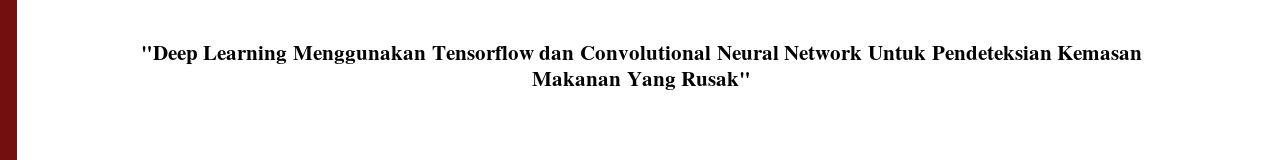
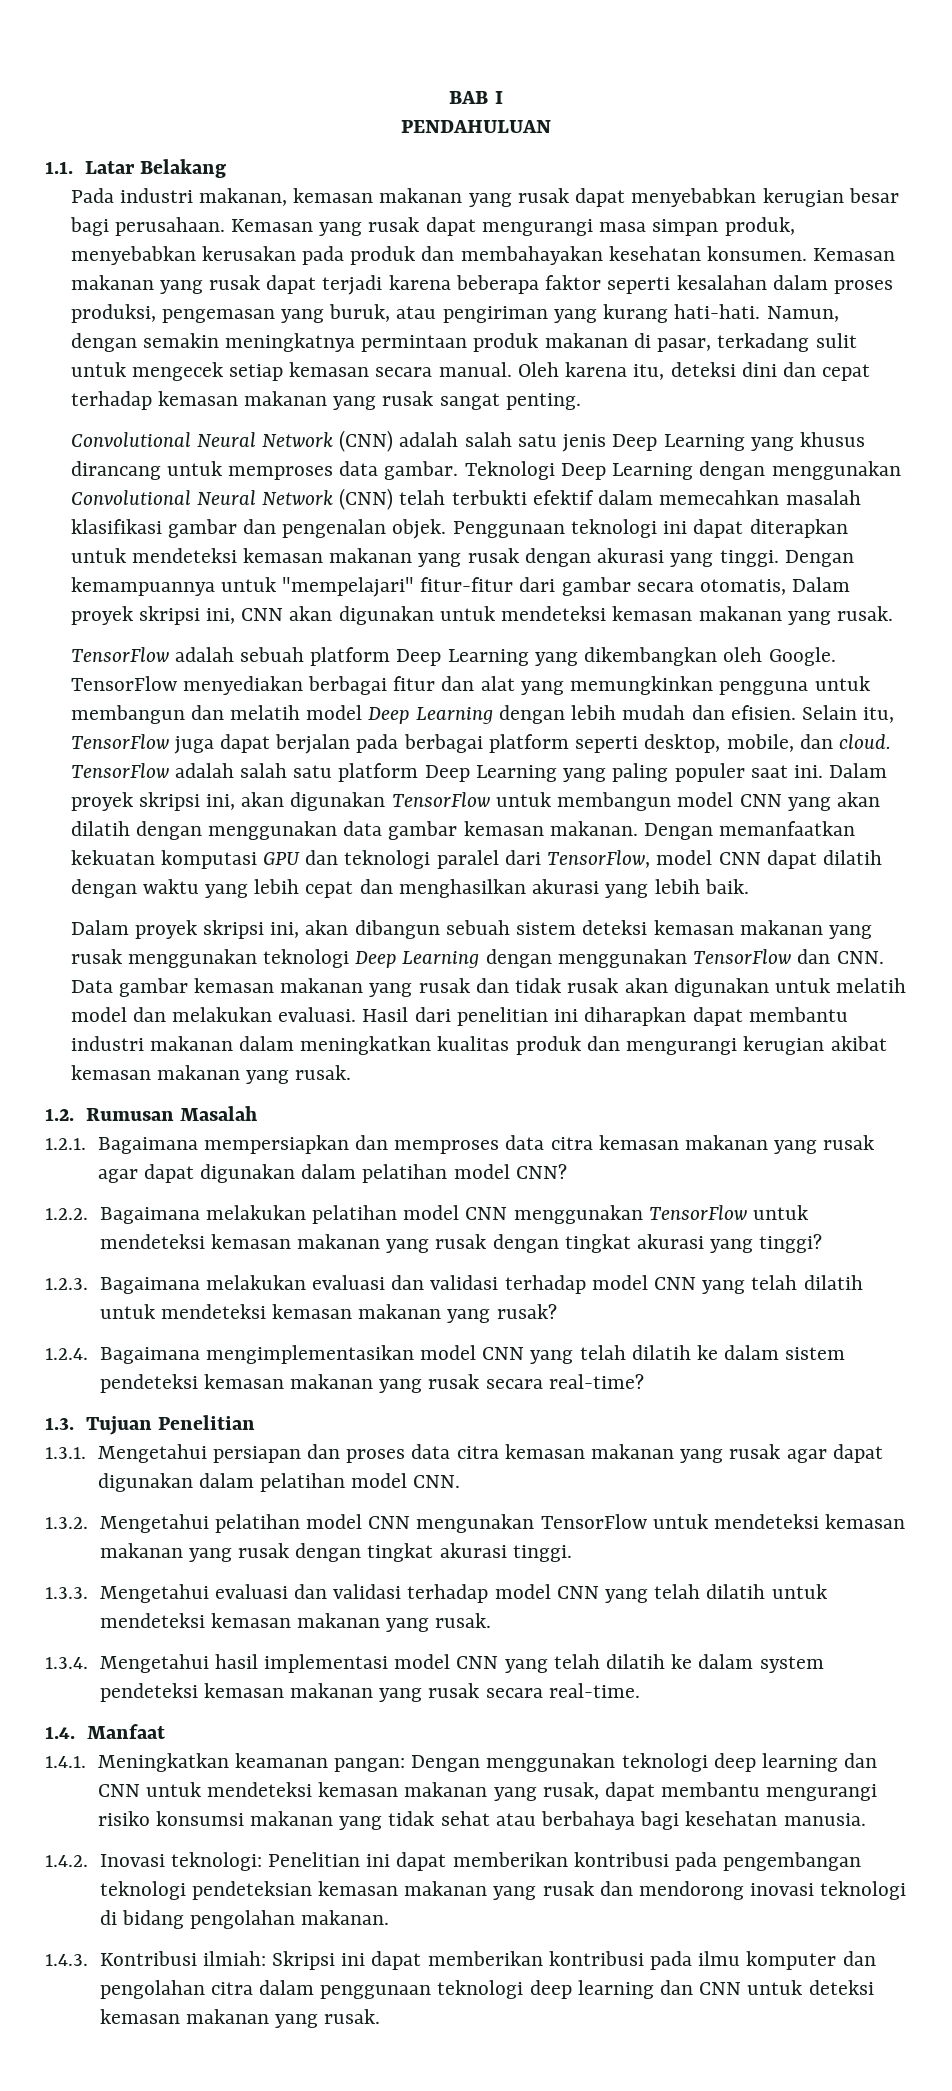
- "Deep Learning Menggunakan Tensorflow dan Convolutional Neural Network Untuk Pendeteksian Kemasan Makanan Yang Rusak"
+ BAB I
+ PENDAHULUAN
+ 1.1. Latar Belakang
+ Pada industri makanan, kemasan makanan yang rusak dapat menyebabkan kerugian besar bagi perusahaan. Kemasan yang rusak dapat mengurangi masa simpan produk, menyebabkan kerusakan pada produk dan membahayakan kesehatan konsumen. Kemasan makanan yang rusak dapat terjadi karena beberapa faktor seperti kesalahan dalam proses produksi, pengemasan yang buruk, atau pengiriman yang kurang hati-hati. Namun, dengan semakin meningkatnya permintaan produk makanan di pasar, terkadang sulit untuk mengecek setiap kemasan secara manual. Oleh karena itu, deteksi dini dan cepat terhadap kemasan makanan yang rusak sangat penting.
+ Convolutional Neural Network (CNN) adalah salah satu jenis Deep Learning yang khusus dirancang untuk memproses data gambar. Teknologi Deep Learning dengan menggunakan Convolutional Neural Network (CNN) telah terbukti efektif dalam memecahkan masalah klasifikasi gambar dan pengenalan objek. Penggunaan teknologi ini dapat diterapkan untuk mendeteksi kemasan makanan yang rusak dengan akurasi yang tinggi. Dengan kemampuannya untuk "mempelajari" fitur-fitur dari gambar secara otomatis, Dalam proyek skripsi ini, CNN akan digunakan untuk mendeteksi kemasan makanan yang rusak.
+ TensorFlow adalah sebuah platform Deep Learning yang dikembangkan oleh Google. TensorFlow menyediakan berbagai fitur dan alat yang memungkinkan pengguna untuk membangun dan melatih model Deep Learning dengan lebih mudah dan efisien. Selain itu, TensorFlow juga dapat berjalan pada berbagai platform seperti desktop, mobile, dan cloud. TensorFlow adalah salah satu platform Deep Learning yang paling populer saat ini. Dalam proyek skripsi ini, akan digunakan TensorFlow untuk membangun model CNN yang akan dilatih dengan menggunakan data gambar kemasan makanan. Dengan memanfaatkan kekuatan komputasi GPU dan teknologi paralel dari TensorFlow, model CNN dapat dilatih dengan waktu yang lebih cepat dan menghasilkan akurasi yang lebih baik.
+ Dalam proyek skripsi ini, akan dibangun sebuah sistem deteksi kemasan makanan yang rusak menggunakan teknologi Deep Learning dengan menggunakan TensorFlow dan CNN. Data gambar kemasan makanan yang rusak dan tidak rusak akan digunakan untuk melatih model dan melakukan evaluasi. Hasil dari penelitian ini diharapkan dapat membantu industri makanan dalam meningkatkan kualitas produk dan mengurangi kerugian akibat kemasan makanan yang rusak.
+ 1.2. Rumusan Masalah
+ 1.2.1. Bagaimana mempersiapkan dan memproses data citra kemasan makanan yang rusak agar dapat digunakan dalam pelatihan model CNN?
+ 1.2.2. Bagaimana melakukan pelatihan model CNN menggunakan TensorFlow untuk mendeteksi kemasan makanan yang rusak dengan tingkat akurasi yang tinggi?
+ 1.2.3. Bagaimana melakukan evaluasi dan validasi terhadap model CNN yang telah dilatih untuk mendeteksi kemasan makanan yang rusak?
+ 1.2.4. Bagaimana mengimplementasikan model CNN yang telah dilatih ke dalam sistem pendeteksi kemasan makanan yang rusak secara real-time?
+ 1.3. Tujuan Penelitian
+ 1.3.1. Mengetahui persiapan dan proses data citra kemasan makanan yang rusak agar dapat digunakan dalam pelatihan model CNN.
+ 1.3.2. Mengetahui pelatihan model CNN mengunakan TensorFlow untuk mendeteksi kemasan makanan yang rusak dengan tingkat akurasi tinggi.
+ 1.3.3. Mengetahui evaluasi dan validasi terhadap model CNN yang telah dilatih untuk mendeteksi kemasan makanan yang rusak.
+ 1.3.4. Mengetahui hasil implementasi model CNN yang telah dilatih ke dalam system pendeteksi kemasan makanan yang rusak secara real-time.
+ 1.4. Manfaat
+ 1.4.1. Meningkatkan keamanan pangan: Dengan menggunakan teknologi deep learning dan CNN untuk mendeteksi kemasan makanan yang rusak, dapat membantu mengurangi risiko konsumsi makanan yang tidak sehat atau berbahaya bagi kesehatan manusia.
+ 1.4.2. Inovasi teknologi: Penelitian ini dapat memberikan kontribusi pada pengembangan teknologi pendeteksian kemasan makanan yang rusak dan mendorong inovasi teknologi di bidang pengolahan makanan.
+ 1.4.3. Kontribusi ilmiah: Skripsi ini dapat memberikan kontribusi pada ilmu komputer dan pengolahan citra dalam penggunaan teknologi deep learning dan CNN untuk deteksi kemasan makanan yang rusak.

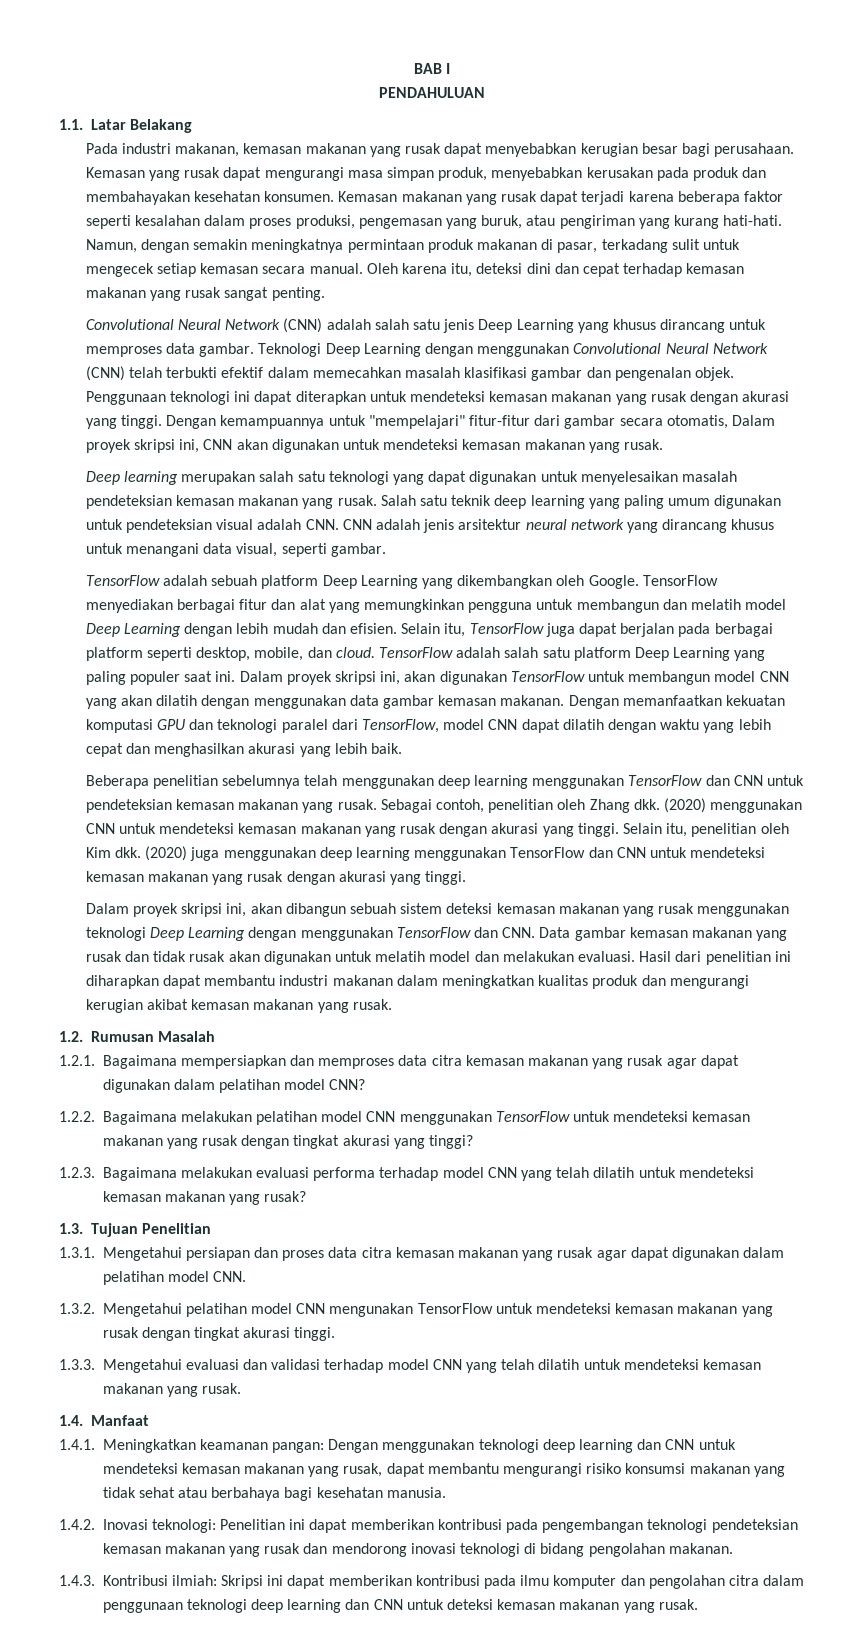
+ Deep learning merupakan salah satu teknologi yang dapat digunakan untuk menyelesaikan masalah pendeteksian kemasan makanan yang rusak. Salah satu teknik deep learning yang paling umum digunakan untuk pendeteksian visual adalah CNN. CNN adalah jenis arsitektur neural network yang dirancang khusus untuk menangani data visual, seperti gambar.
+ Beberapa penelitian sebelumnya telah menggunakan deep learning menggunakan TensorFlow dan CNN untuk pendeteksian kemasan makanan yang rusak. Sebagai contoh, penelitian oleh Zhang dkk. (2020) menggunakan CNN untuk mendeteksi kemasan makanan yang rusak dengan akurasi yang tinggi. Selain itu, penelitian oleh Kim dkk. (2020) juga menggunakan deep learning menggunakan TensorFlow dan CNN untuk mendeteksi kemasan makanan yang rusak dengan akurasi yang tinggi.
- 1.2.3. Bagaimana melakukan evaluasi dan validasi terhadap model CNN yang telah dilatih untuk mendeteksi kemasan makanan yang rusak?
+ 1.2.3. Bagaimana melakukan evaluasi performa terhadap model CNN yang telah dilatih untuk mendeteksi kemasan makanan yang rusak?
- 1.2.4. Bagaimana mengimplementasikan model CNN yang telah dilatih ke dalam sistem pendeteksi kemasan makanan yang rusak secara real-time?
- 1.3.4. Mengetahui hasil implementasi model CNN yang telah dilatih ke dalam system pendeteksi kemasan makanan yang rusak secara real-time.

